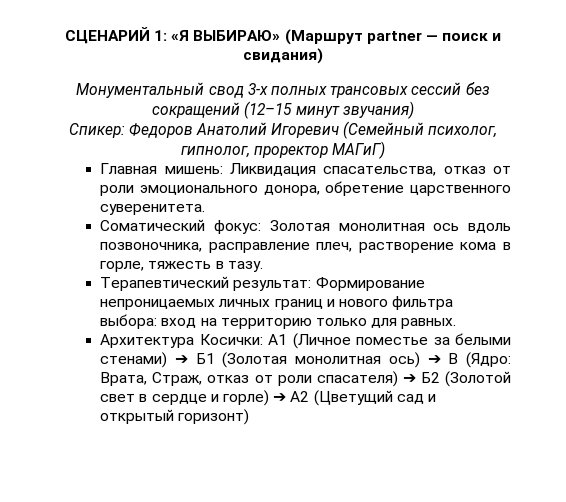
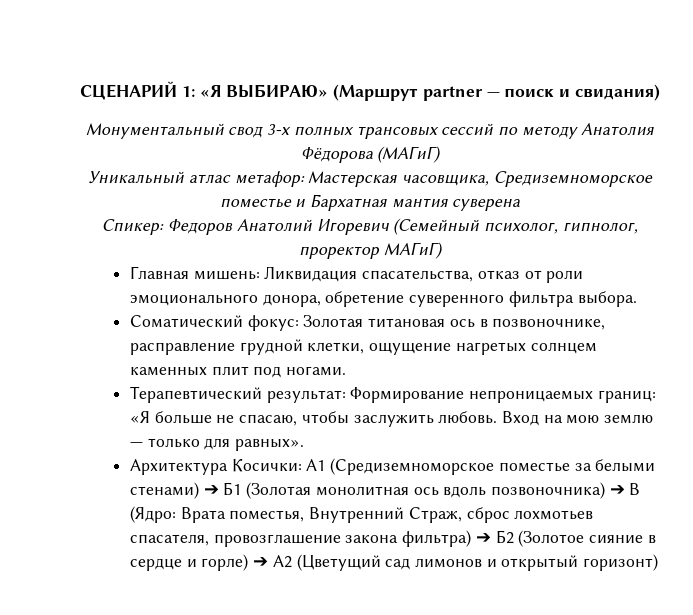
- Монументальный свод 3-х полных трансовых сессий без сокращений (12–15 минут звучания)
+ Монументальный свод 3-х полных трансовых сессий по методу Анатолия Фёдорова (МАГиГ)
+ Уникальный атлас метафор: Мастерская часовщика, Средиземноморское поместье и Бархатная мантия суверена
- Главная мишень: Ликвидация спасательства, отказ от роли эмоционального донора, обретение царственного суверенитета.
+ Главная мишень: Ликвидация спасательства, отказ от роли эмоционального донора, обретение суверенного фильтра выбора.
- Соматический фокус: Золотая монолитная ось вдоль позвоночника, расправление плеч, растворение кома в горле, тяжесть в тазу.
- Терапевтический результат: Формирование непроницаемых личных границ и нового фильтра выбора: вход на территорию только для равных.
+ Соматический фокус: Золотая титановая ось в позвоночнике, расправление грудной клетки, ощущение нагретых солнцем каменных плит под ногами.
+ Терапевтический результат: Формирование непроницаемых границ: «Я больше не спасаю, чтобы заслужить любовь. Вход на мою землю — только для равных».
- Архитектура Косички: А1 (Личное поместье за белыми стенами) ➔ Б1 (Золотая монолитная ось) ➔ В (Ядро: Врата, Страж, отказ от роли спасателя) ➔ Б2 (Золотой свет в сердце и горле) ➔ А2 (Цветущий сад и открытый горизонт)
+ Архитектура Косички: А1 (Средиземноморское поместье за белыми стенами) ➔ Б1 (Золотая монолитная ось вдоль позвоночника) ➔ В (Ядро: Врата поместья, Внутренний Страж, сброс лохмотьев спасателя, провозглашение закона фильтра) ➔ Б2 (Золотое сияние в сердце и горле) ➔ А2 (Цветущий сад лимонов и открытый горизонт)

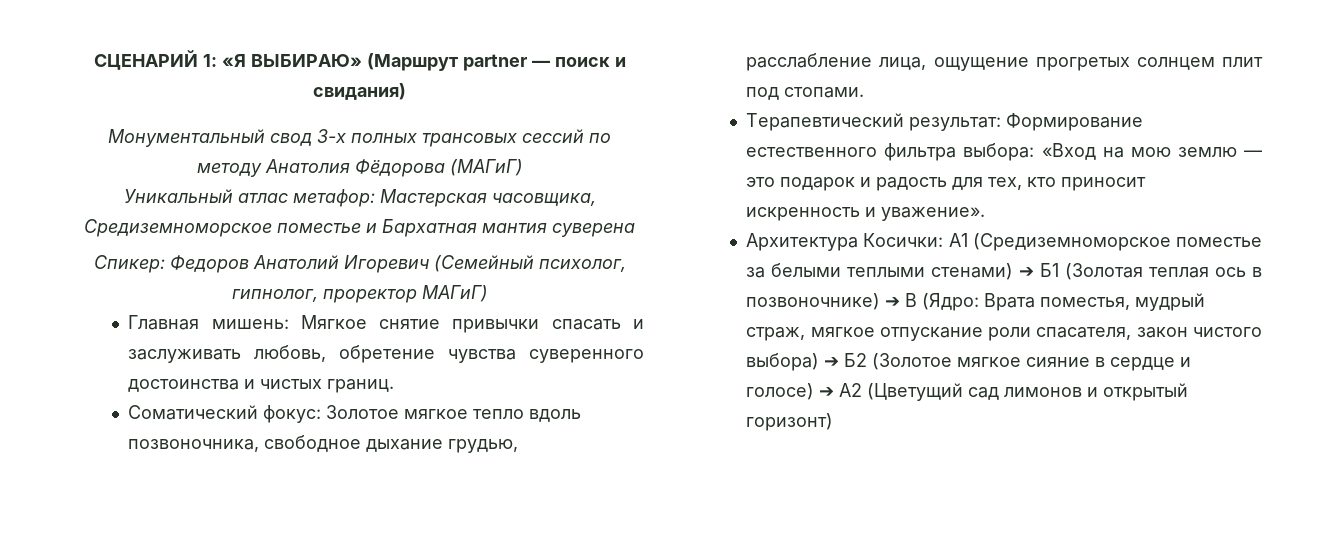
- Главная мишень: Ликвидация спасательства, отказ от роли эмоционального донора, обретение суверенного фильтра выбора.
- Соматический фокус: Золотая титановая ось в позвоночнике, расправление грудной клетки, ощущение нагретых солнцем каменных плит под ногами.
+ Главная мишень: Мягкое снятие привычки спасать и заслуживать любовь, обретение чувства суверенного достоинства и чистых границ.
+ Соматический фокус: Золотое мягкое тепло вдоль позвоночника, свободное дыхание грудью, расслабление лица, ощущение прогретых солнцем плит под стопами.
- Терапевтический результат: Формирование непроницаемых границ: «Я больше не спасаю, чтобы заслужить любовь. Вход на мою землю — только для равных».
+ Терапевтический результат: Формирование естественного фильтра выбора: «Вход на мою землю — это подарок и радость для тех, кто приносит искренность и уважение».
- Архитектура Косички: А1 (Средиземноморское поместье за белыми стенами) ➔ Б1 (Золотая монолитная ось вдоль позвоночника) ➔ В (Ядро: Врата поместья, Внутренний Страж, сброс лохмотьев спасателя, провозглашение закона фильтра) ➔ Б2 (Золотое сияние в сердце и горле) ➔ А2 (Цветущий сад лимонов и открытый горизонт)
+ Архитектура Косички: А1 (Средиземноморское поместье за белыми теплыми стенами) ➔ Б1 (Золотая теплая ось в позвоночнике) ➔ В (Ядро: Врата поместья, мудрый страж, мягкое отпускание роли спасателя, закон чистого выбора) ➔ Б2 (Золотое мягкое сияние в сердце и голосе) ➔ А2 (Цветущий сад лимонов и открытый горизонт)

